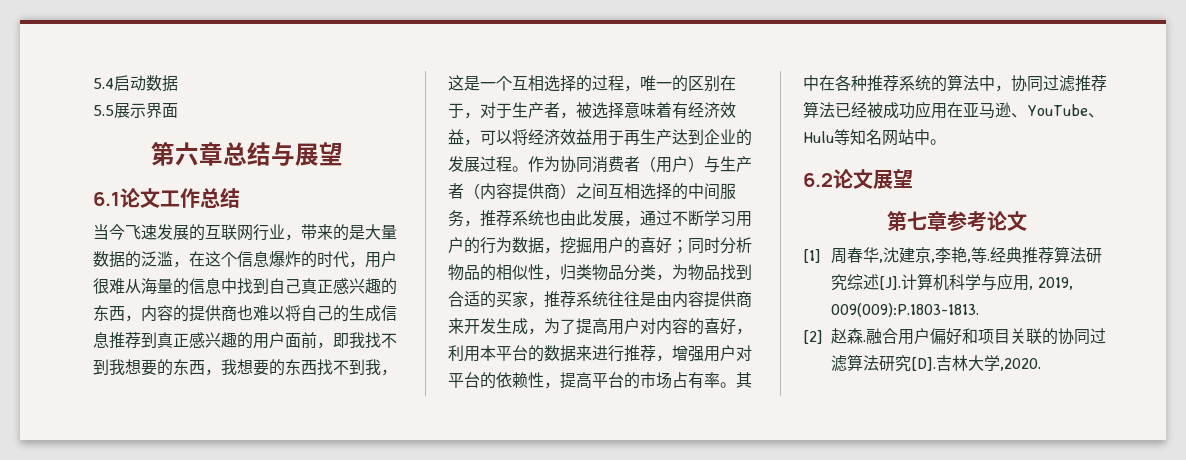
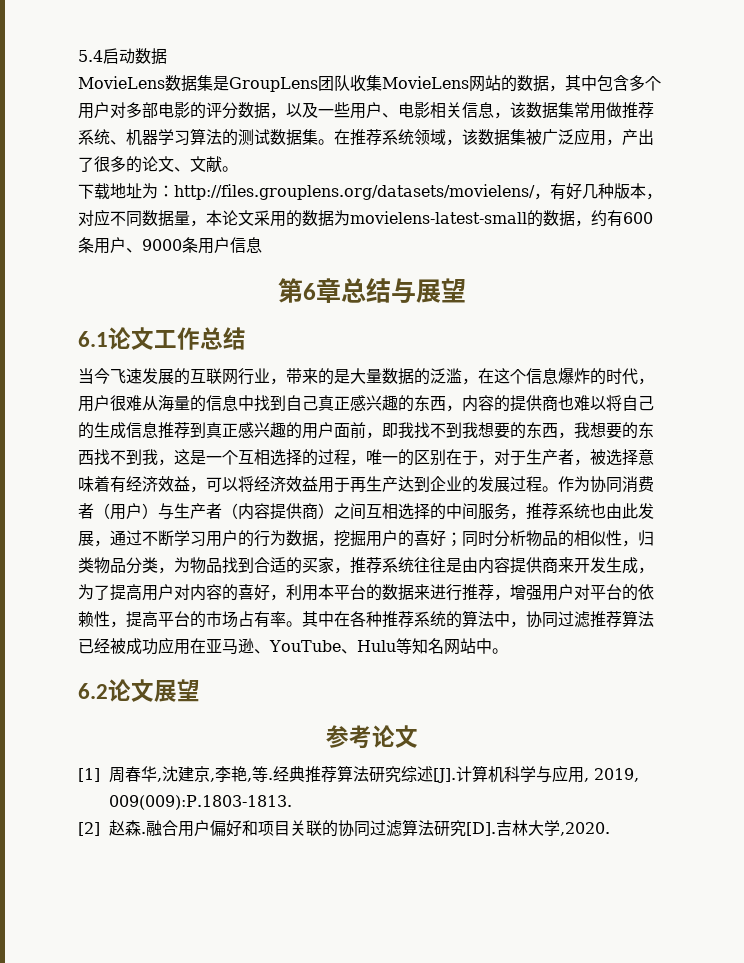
- 5.5展示界面
- 第六章总结与展望
+ MovieLens数据集是GroupLens团队收集MovieLens网站的数据，其中包含多个用户对多部电影的评分数据，以及一些用户、电影相关信息，该数据集常用做推荐系统、机器学习算法的测试数据集。在推荐系统领域，该数据集被广泛应用，产出了很多的论文、文献。
+ 下载地址为：http://files.grouplens.org/datasets/movielens/，有好几种版本，对应不同数据量，本论文采用的数据为movielens-latest-small的数据，约有600条用户、9000条用户信息
+ 第6章总结与展望
- 第七章参考论文
+ 参考论文

